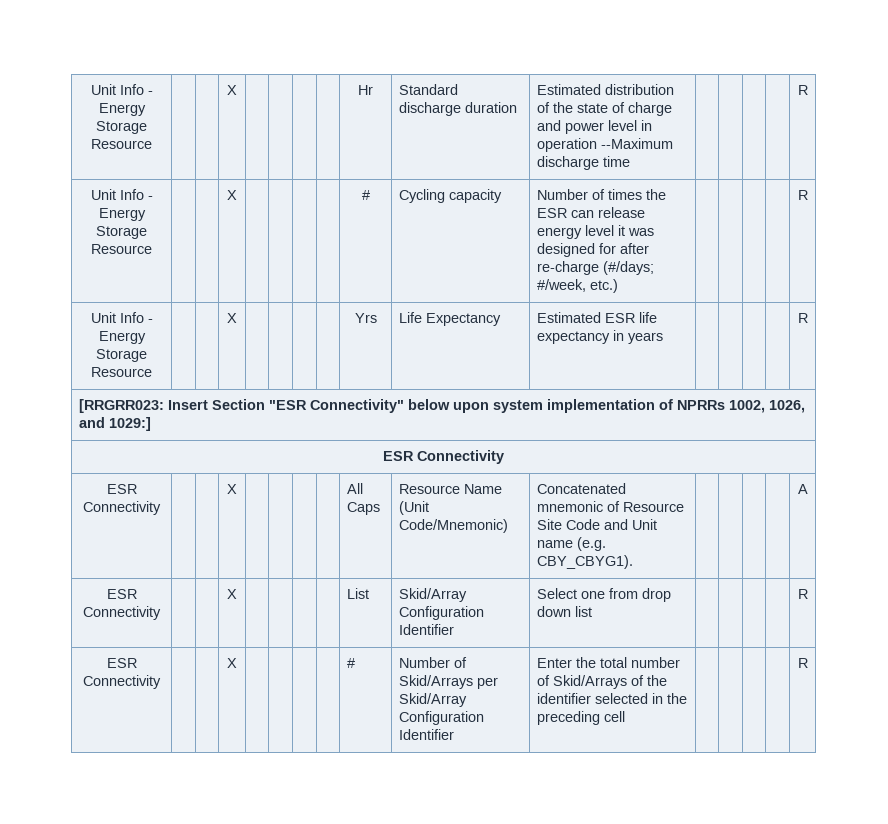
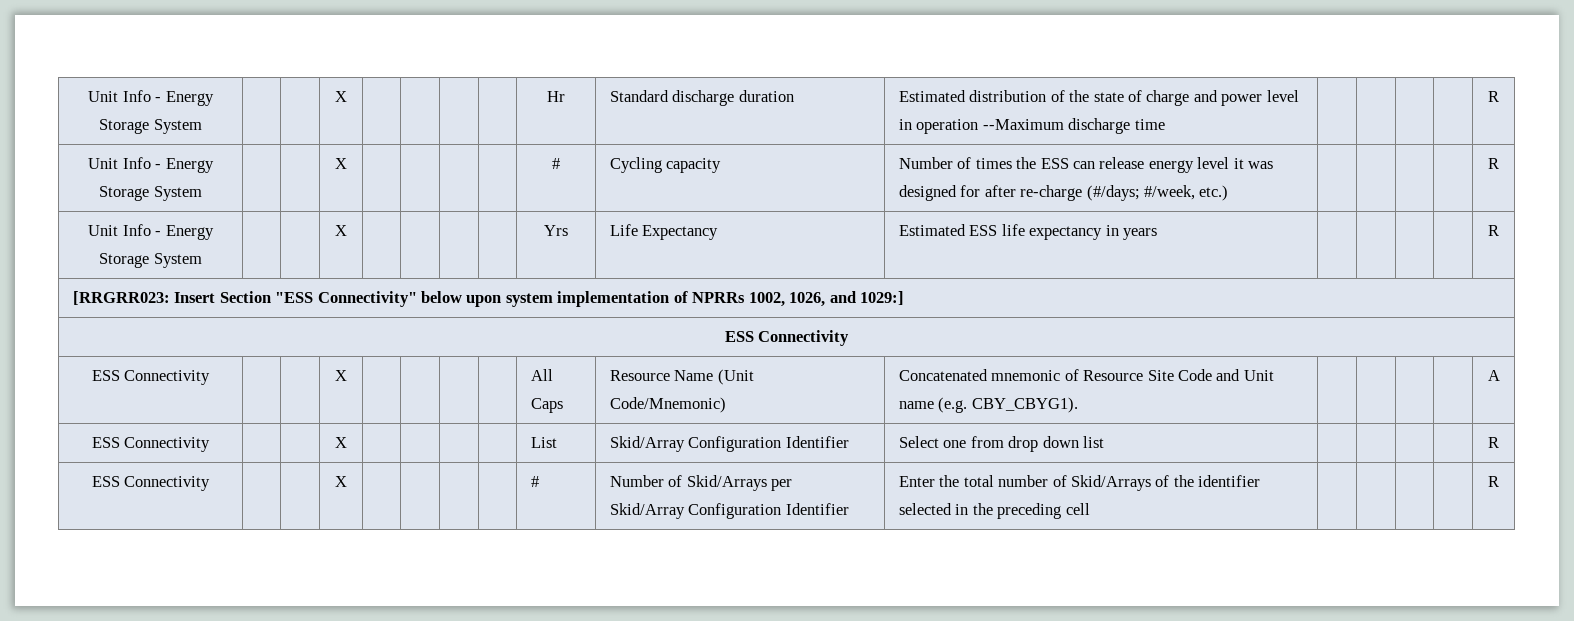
- Unit Info - Energy Storage Resource | | | X | | | | | Hr | Standard discharge duration | Estimated distribution of the state of charge and power level in operation --Maximum discharge time | | | | | R
+ Unit Info - Energy Storage System | | | X | | | | | Hr | Standard discharge duration | Estimated distribution of the state of charge and power level in operation --Maximum discharge time | | | | | R
- Unit Info - Energy Storage Resource | | | X | | | | | # | Cycling capacity | Number of times the ESR can release energy level it was designed for after re-charge (#/days; #/week, etc.) | | | | | R
+ Unit Info - Energy Storage System | | | X | | | | | # | Cycling capacity | Number of times the ESS can release energy level it was designed for after re-charge (#/days; #/week, etc.) | | | | | R
- Unit Info - Energy Storage Resource | | | X | | | | | Yrs | Life Expectancy | Estimated ESR life expectancy in years | | | | | R
+ Unit Info - Energy Storage System | | | X | | | | | Yrs | Life Expectancy | Estimated ESS life expectancy in years | | | | | R
- [RRGRR023: Insert Section "ESR Connectivity" below upon system implementation of NPRRs 1002, 1026, and 1029:]
- ESR Connectivity
+ [RRGRR023: Insert Section "ESS Connectivity" below upon system implementation of NPRRs 1002, 1026, and 1029:]
+ ESS Connectivity
- ESR Connectivity | | | X | | | | | All Caps | Resource Name (Unit Code/Mnemonic) | Concatenated mnemonic of Resource Site Code and Unit name (e.g. CBY_CBYG1). | | | | | A
+ ESS Connectivity | | | X | | | | | All Caps | Resource Name (Unit Code/Mnemonic) | Concatenated mnemonic of Resource Site Code and Unit name (e.g. CBY_CBYG1). | | | | | A
- ESR Connectivity | | | X | | | | | List | Skid/Array Configuration Identifier | Select one from drop down list | | | | | R
+ ESS Connectivity | | | X | | | | | List | Skid/Array Configuration Identifier | Select one from drop down list | | | | | R
- ESR Connectivity | | | X | | | | | # | Number of Skid/Arrays per Skid/Array Configuration Identifier | Enter the total number of Skid/Arrays of the identifier selected in the preceding cell | | | | | R
+ ESS Connectivity | | | X | | | | | # | Number of Skid/Arrays per Skid/Array Configuration Identifier | Enter the total number of Skid/Arrays of the identifier selected in the preceding cell | | | | | R

